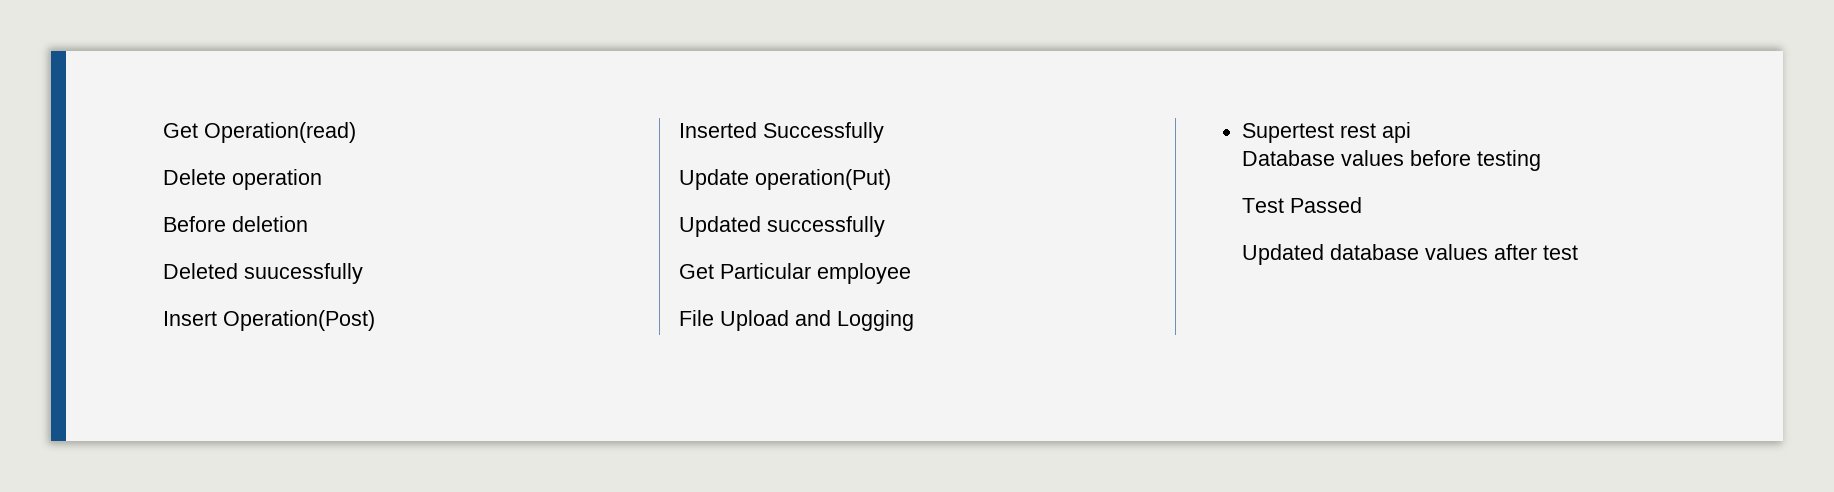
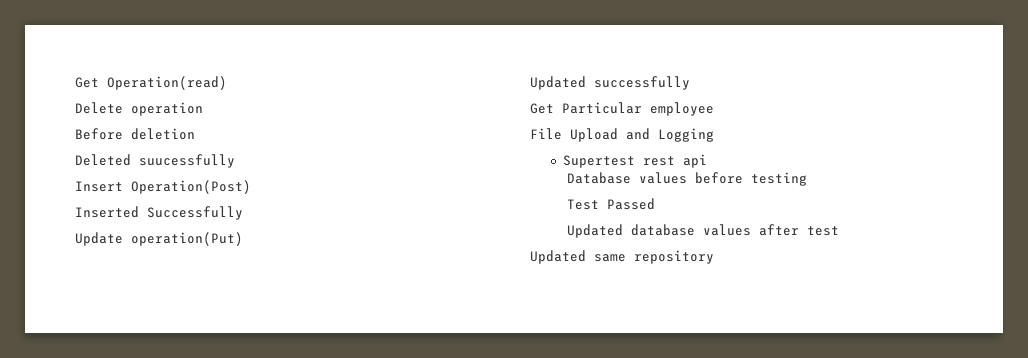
+ Updated same repository

